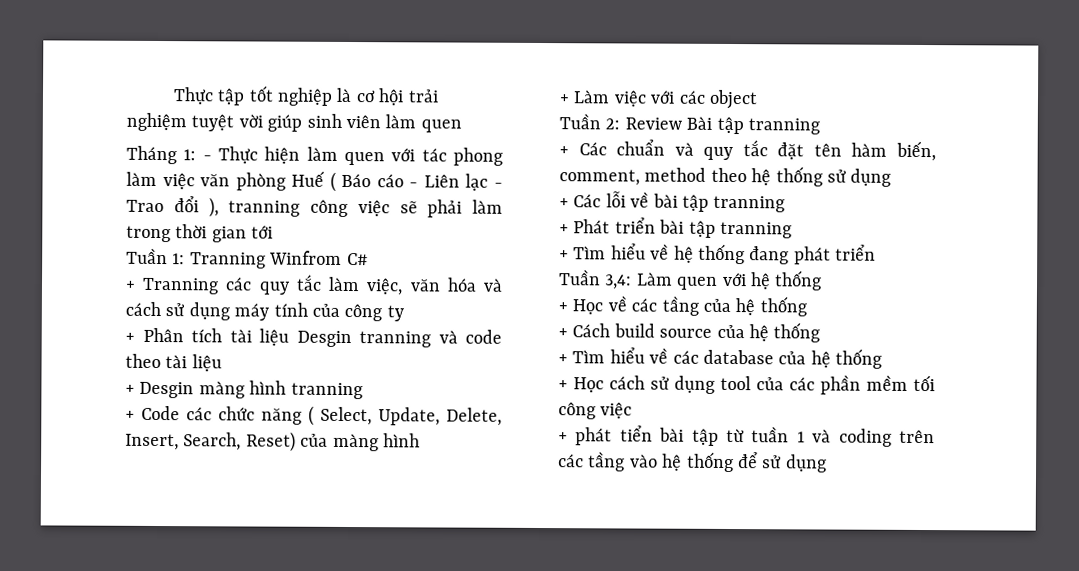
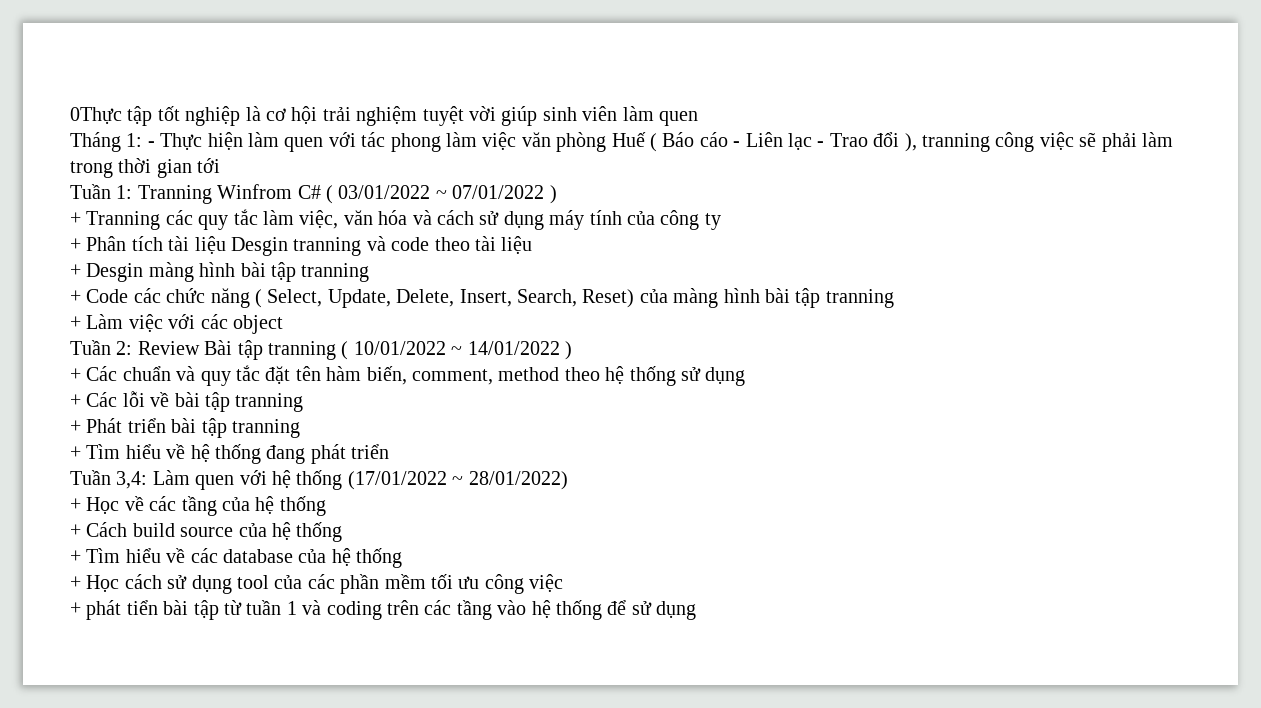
- Thực tập tốt nghiệp là cơ hội trải nghiệm tuyệt vời giúp sinh viên làm quen
+ 0Thực tập tốt nghiệp là cơ hội trải nghiệm tuyệt vời giúp sinh viên làm quen
- Tuần 1: Tranning Winfrom C#
+ Tuần 1: Tranning Winfrom C# ( 03/01/2022 ~ 07/01/2022 )
- + Desgin màng hình tranning
+ + Desgin màng hình bài tập tranning
- + Code các chức năng ( Select, Update, Delete, Insert, Search, Reset) của màng hình
+ + Code các chức năng ( Select, Update, Delete, Insert, Search, Reset) của màng hình bài tập tranning
- Tuần 2: Review Bài tập tranning
+ Tuần 2: Review Bài tập tranning ( 10/01/2022 ~ 14/01/2022 )
- Tuần 3,4: Làm quen với hệ thống
+ Tuần 3,4: Làm quen với hệ thống (17/01/2022 ~ 28/01/2022)
- + Học cách sử dụng tool của các phần mềm tối công việc
+ + Học cách sử dụng tool của các phần mềm tối ưu công việc

